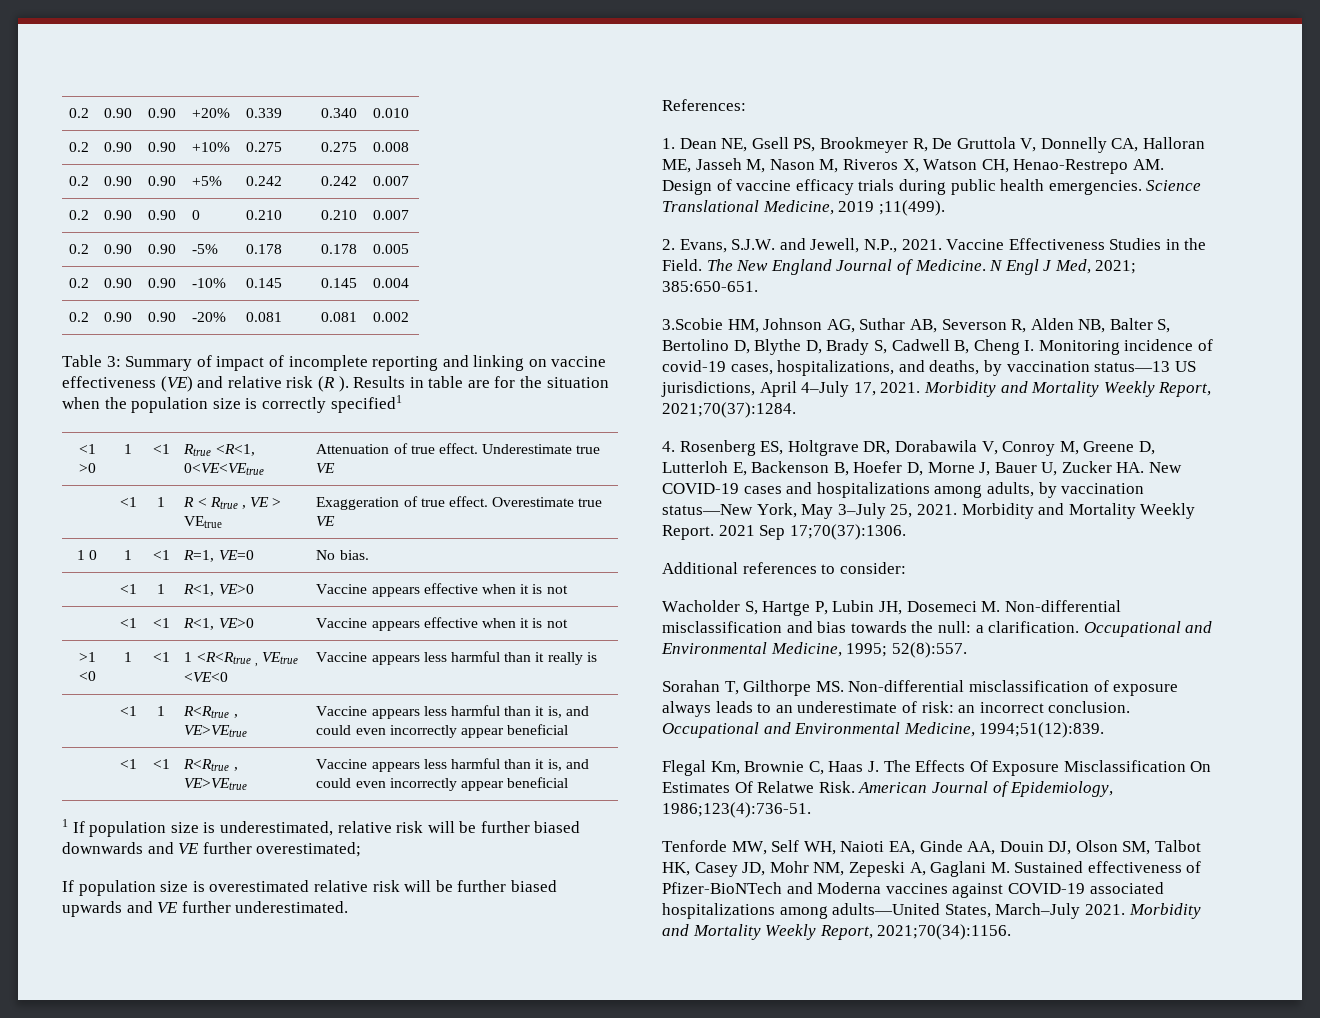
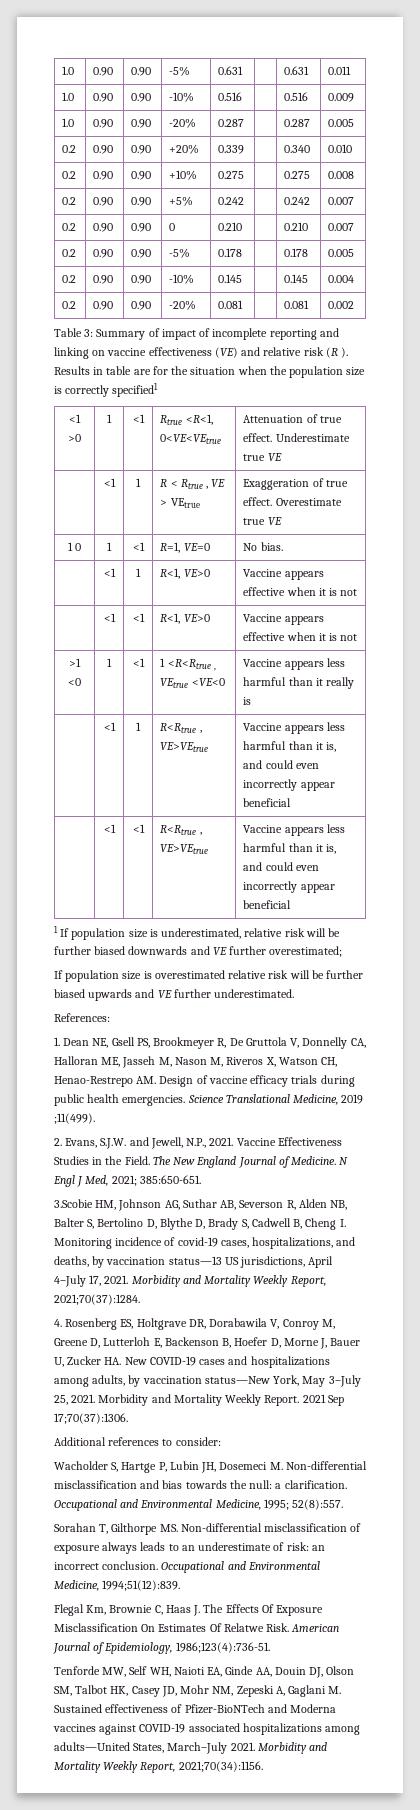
+ 1.0 | 0.90 | 0.90 | -5% | 0.631 | | 0.631 | 0.011
+ 1.0 | 0.90 | 0.90 | -10% | 0.516 | | 0.516 | 0.009
+ 1.0 | 0.90 | 0.90 | -20% | 0.287 | | 0.287 | 0.005

